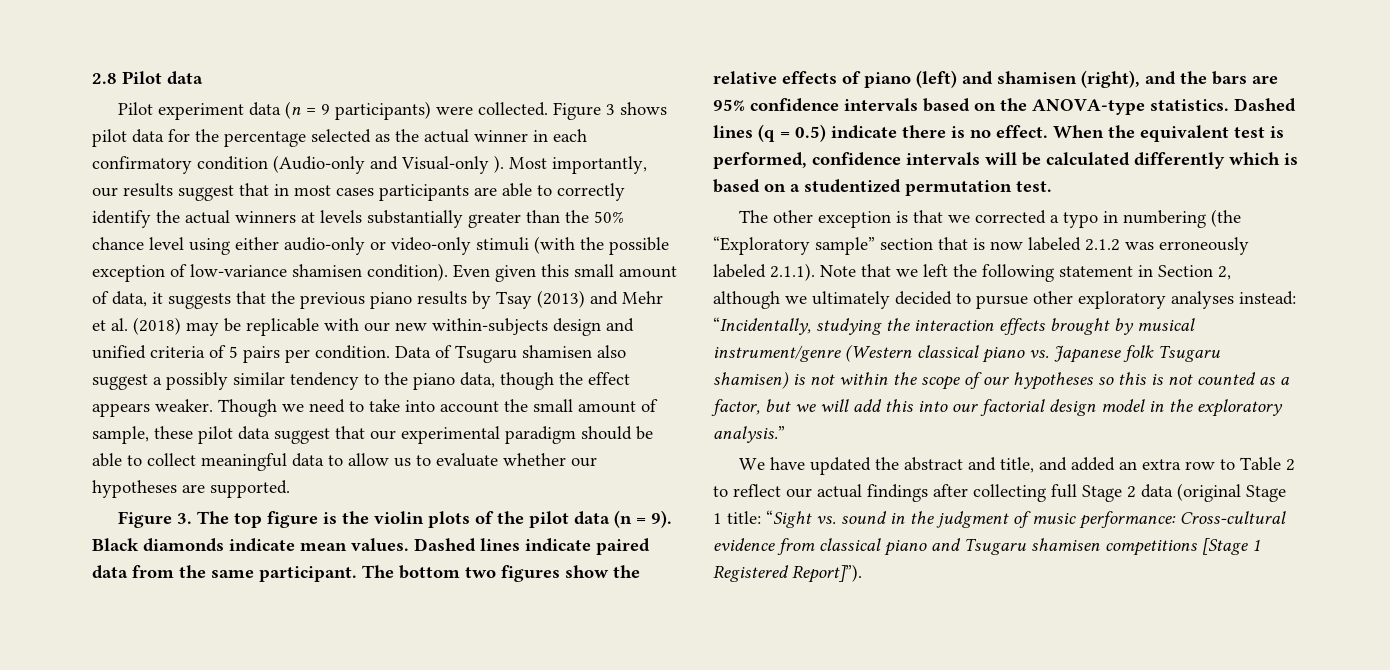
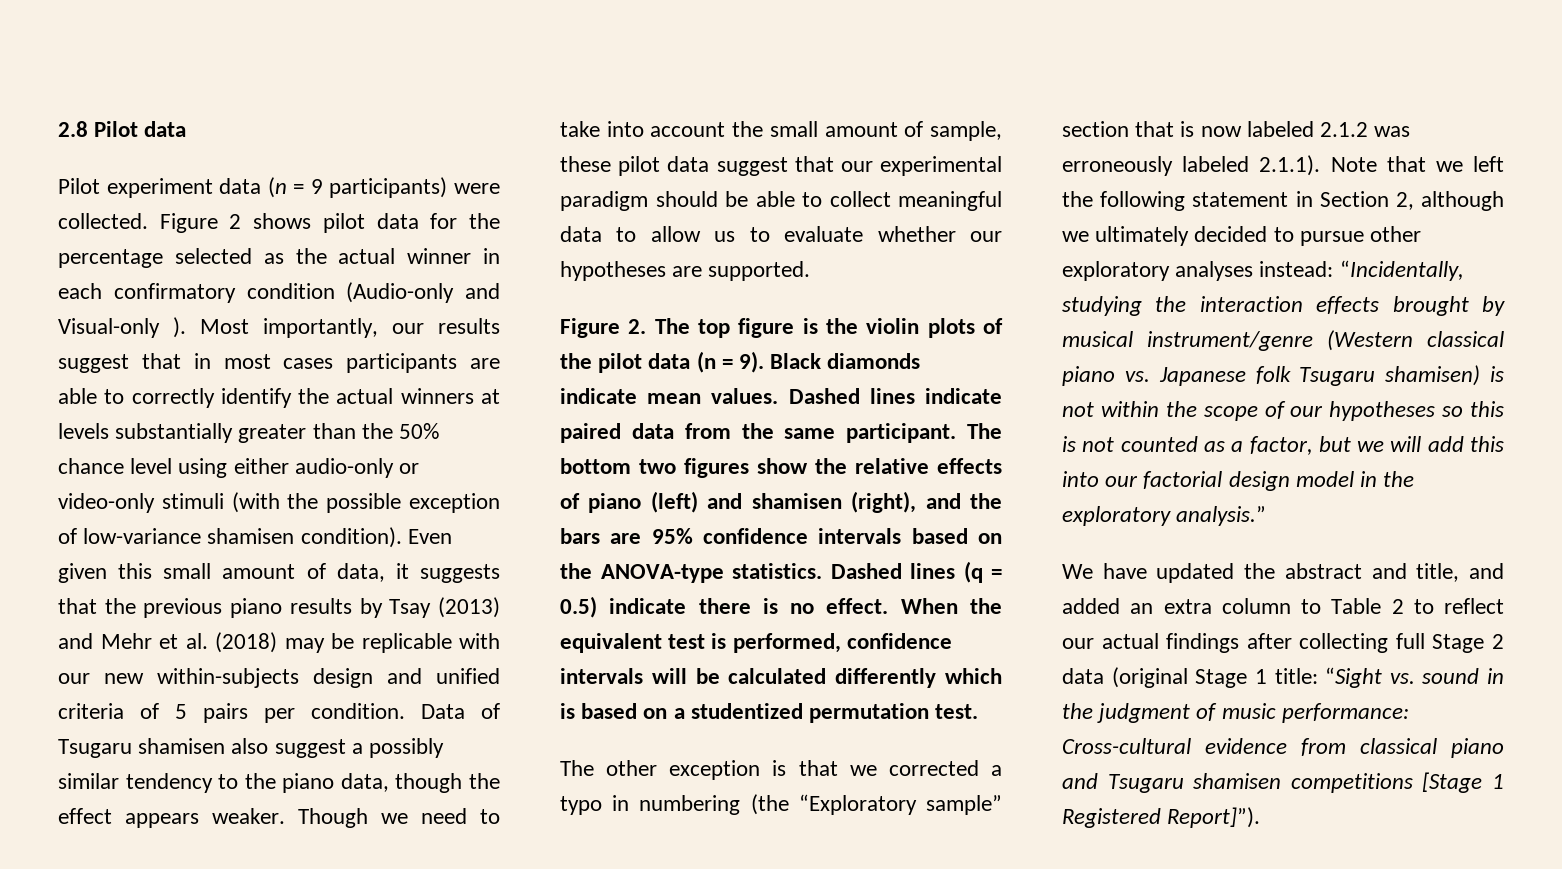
- Figure 3 shows pilot data for the percentage selected as the actual winner in each confirmatory condition (Audio-only and Visual-only ).
+ Figure 2 shows pilot data for the percentage selected as the actual winner in each confirmatory condition (Audio-only and Visual-only ).
- Figure 3. The top figure is the violin plots of the pilot data (n = 9).
+ Figure 2. The top figure is the violin plots of the pilot data (n = 9).
- We have updated the abstract and title, and added an extra row to Table 2 to reflect our actual findings after collecting full Stage 2 data (original Stage 1 title: “Sight vs. sound in the judgment of music performance: Cross-cultural evidence from classical piano and Tsugaru shamisen competitions [Stage 1 Registered Report]”).
+ We have updated the abstract and title, and added an extra column to Table 2 to reflect our actual findings after collecting full Stage 2 data (original Stage 1 title: “Sight vs. sound in the judgment of music performance: Cross-cultural evidence from classical piano and Tsugaru shamisen competitions [Stage 1 Registered Report]”).

